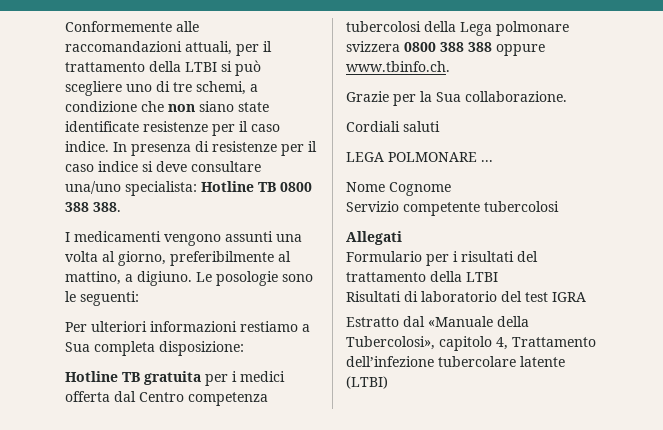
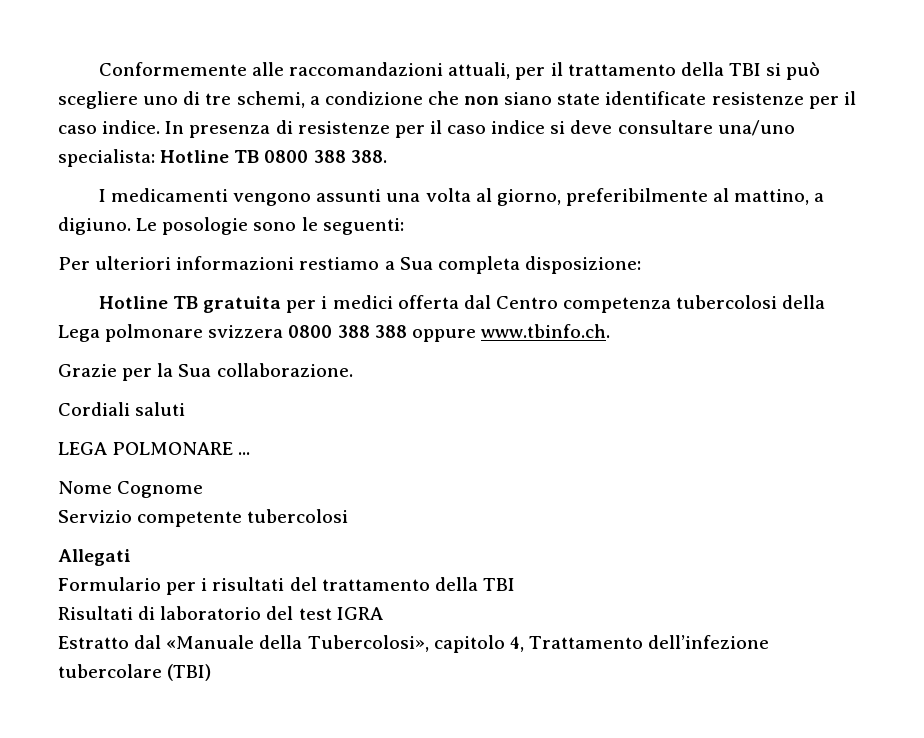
- Conformemente alle raccomandazioni attuali, per il trattamento della LTBI si può scegliere uno di tre schemi, a condizione che non siano state identificate resistenze per il caso indice.
+ Conformemente alle raccomandazioni attuali, per il trattamento della TBI si può scegliere uno di tre schemi, a condizione che non siano state identificate resistenze per il caso indice.
- Formulario per i risultati del trattamento della LTBI
+ Formulario per i risultati del trattamento della TBI
- Estratto dal «Manuale della Tubercolosi», capitolo 4, Trattamento dell’infezione tubercolare latente (LTBI)
+ Estratto dal «Manuale della Tubercolosi», capitolo 4, Trattamento dell’infezione tubercolare (TBI)

